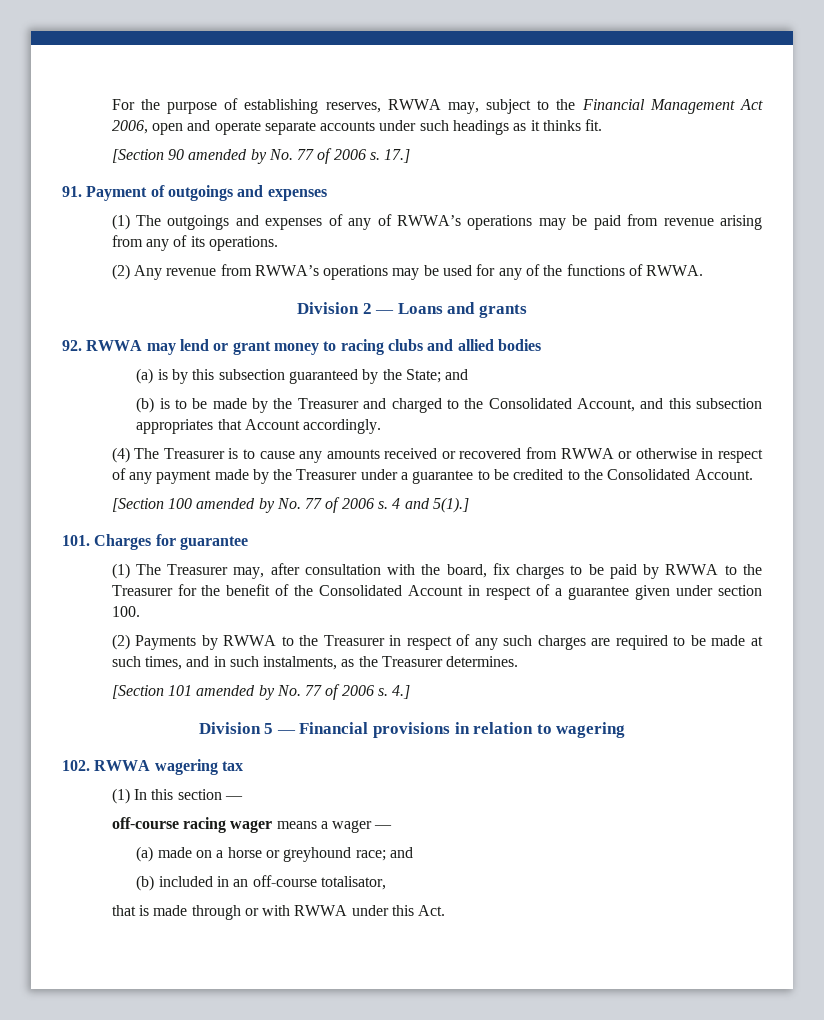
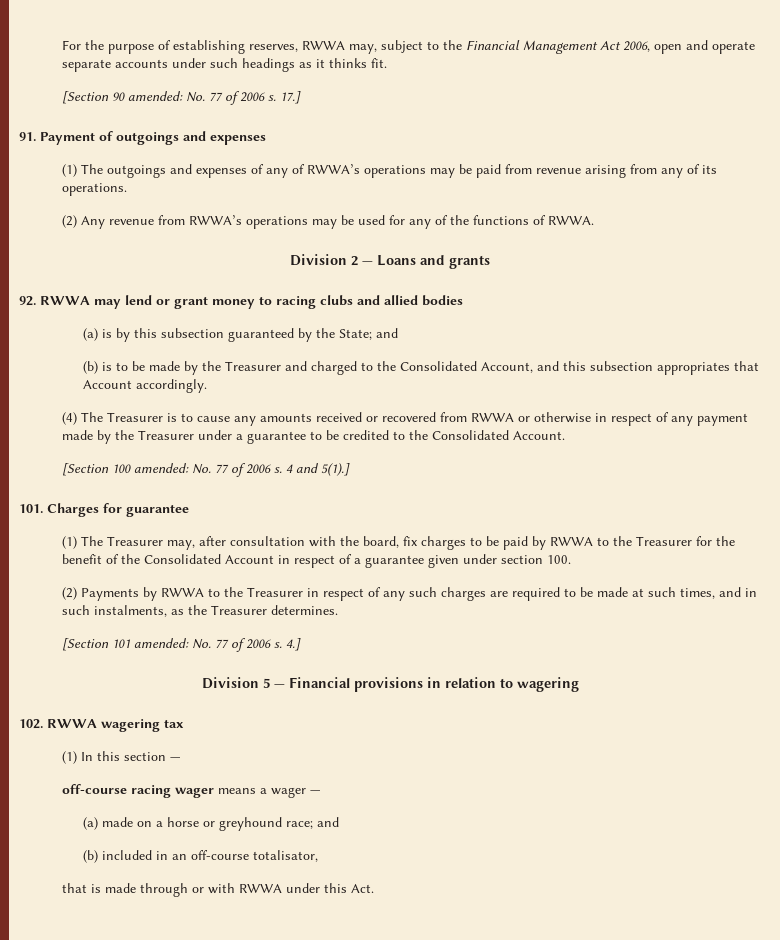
- [Section 90 amended by No. 77 of 2006 s.
+ [Section 90 amended: No. 77 of 2006 s.
- [Section 100 amended by No. 77 of 2006 s.
+ [Section 100 amended: No. 77 of 2006 s.
- [Section 101 amended by No. 77 of 2006 s.
+ [Section 101 amended: No. 77 of 2006 s.

